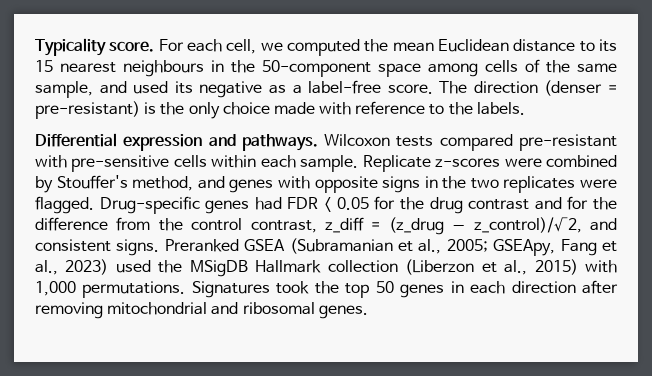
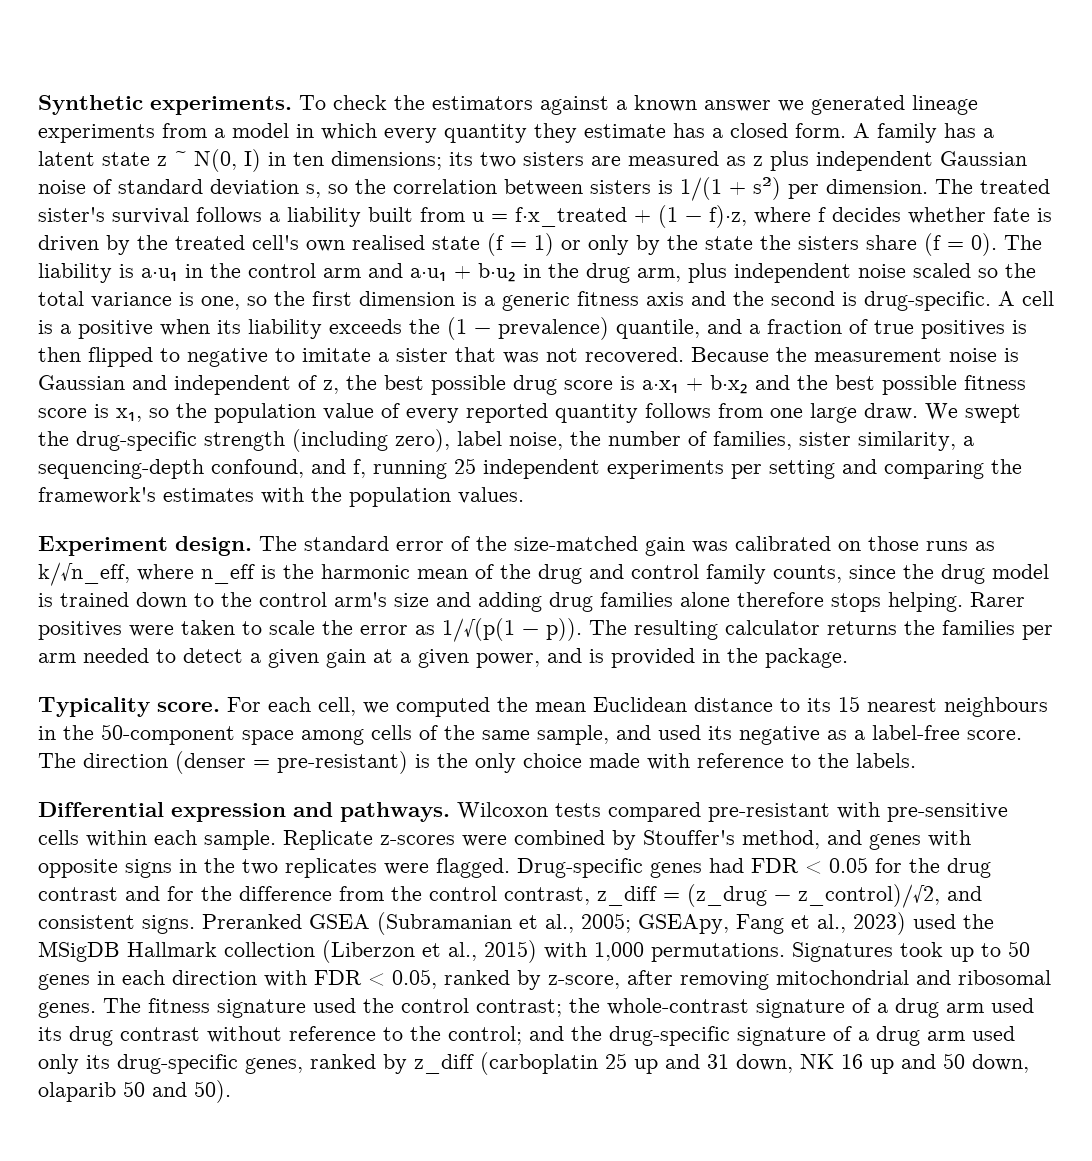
+ Synthetic experiments. To check the estimators against a known answer we generated lineage experiments from a model in which every quantity they estimate has a closed form. A family has a latent state z ~ N(0, I) in ten dimensions; its two sisters are measured as z plus independent Gaussian noise of standard deviation s, so the correlation between sisters is 1/(1 + s²) per dimension. The treated sister's survival follows a liability built from u = f·x_treated + (1 − f)·z, where f decides whether fate is driven by the treated cell's own realised state (f = 1) or only by the state the sisters share (f = 0). The liability is a·u₁ in the control arm and a·u₁ + b·u₂ in the drug arm, plus independent noise scaled so the total variance is one, so the first dimension is a generic fitness axis and the second is drug-specific. A cell is a positive when its liability exceeds the (1 − prevalence) quantile, and a fraction of true positives is then flipped to negative to imitate a sister that was not recovered. Because the measurement noise is Gaussian and independent of z, the best possible drug score is a·x₁ + b·x₂ and the best possible fitness score is x₁, so the population value of every reported quantity follows from one large draw. We swept the drug-specific strength (including zero), label noise, the number of families, sister similarity, a sequencing-depth confound, and f, running 25 independent experiments per setting and comparing the framework's estimates with the population values.
+ Experiment design. The standard error of the size-matched gain was calibrated on those runs as k/√n_eff, where n_eff is the harmonic mean of the drug and control family counts, since the drug model is trained down to the control arm's size and adding drug families alone therefore stops helping. Rarer positives were taken to scale the error as 1/√(p(1 − p)). The resulting calculator returns the families per arm needed to detect a given gain at a given power, and is provided in the package.
- Signatures took the top 50 genes in each direction after removing mitochondrial and ribosomal genes.
+ Signatures took up to 50 genes in each direction with FDR < 0.05, ranked by z-score, after removing mitochondrial and ribosomal genes.
+ The fitness signature used the control contrast; the whole-contrast signature of a drug arm used its drug contrast without reference to the control; and the drug-specific signature of a drug arm used only its drug-specific genes, ranked by z_diff (carboplatin 25 up and 31 down, NK 16 up and 50 down, olaparib 50 and 50).

